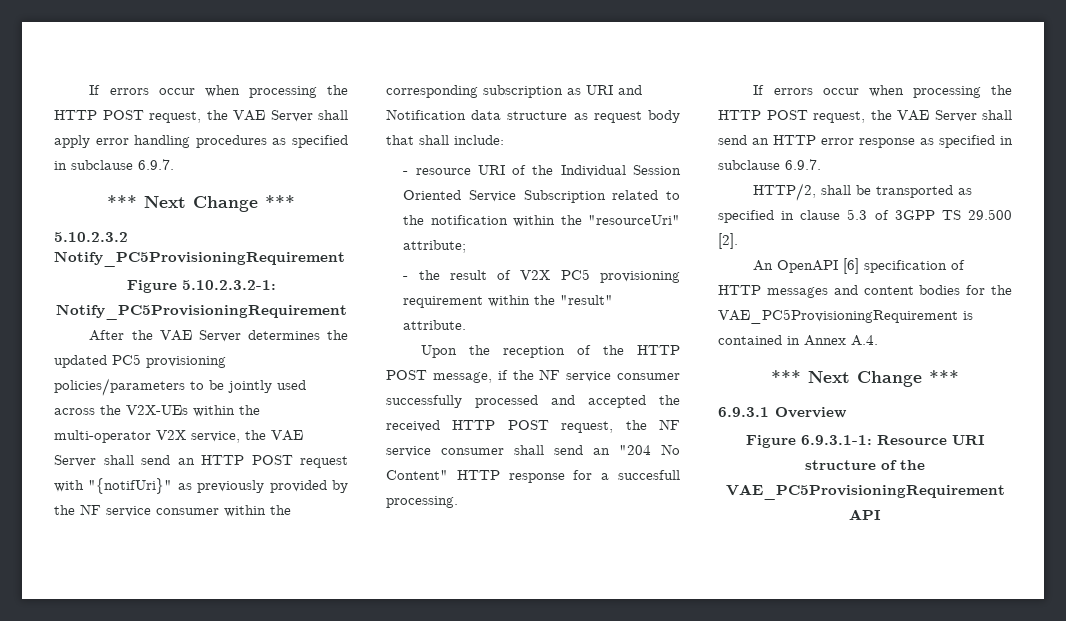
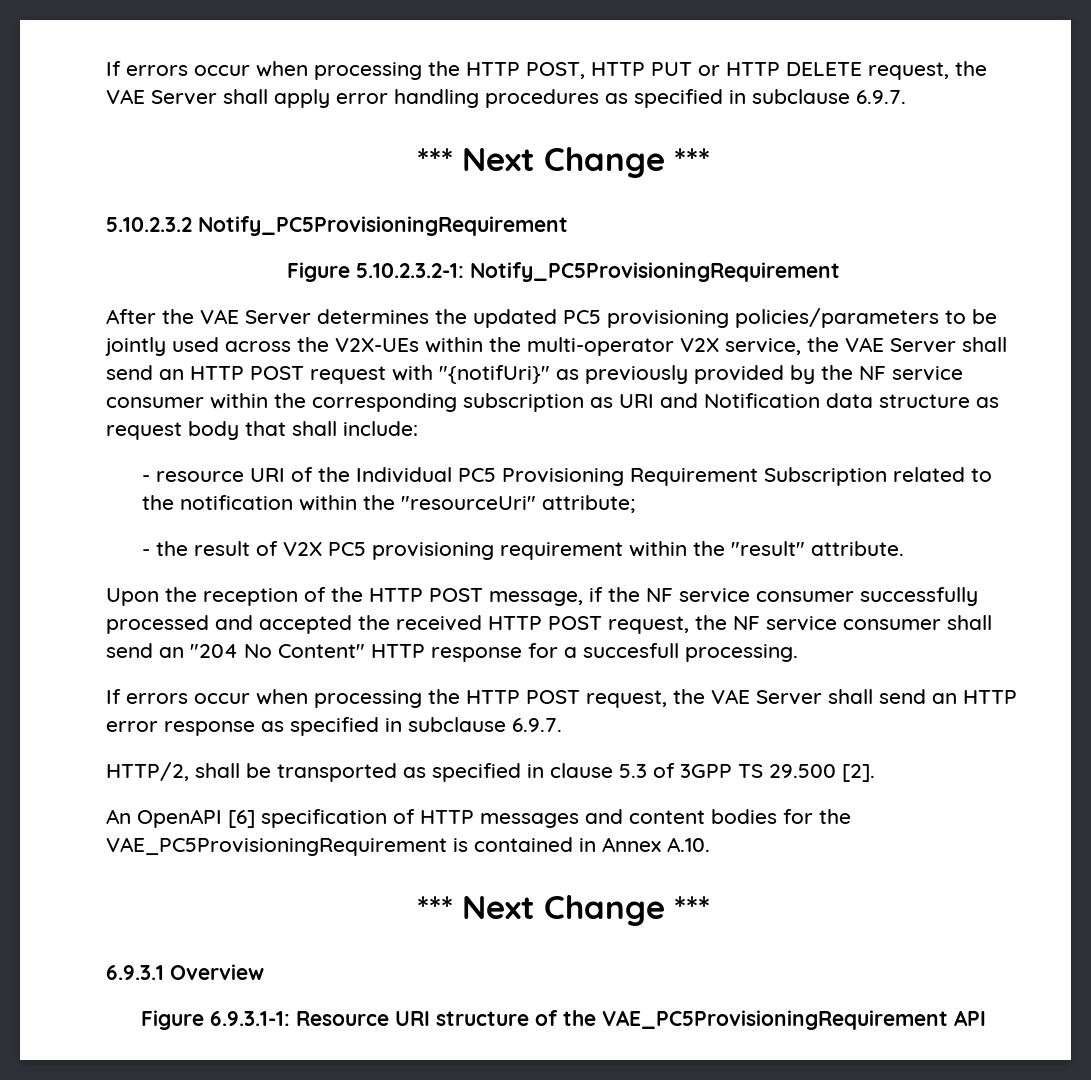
- If errors occur when processing the HTTP POST request, the VAE Server shall apply error handling procedures as specified in subclause 6.9.7.
+ If errors occur when processing the HTTP POST, HTTP PUT or HTTP DELETE request, the VAE Server shall apply error handling procedures as specified in subclause 6.9.7.
- - resource URI of the Individual Session Oriented Service Subscription related to the notification within the "resourceUri" attribute;
+ - resource URI of the Individual PC5 Provisioning Requirement Subscription related to the notification within the "resourceUri" attribute;
- An OpenAPI [6] specification of HTTP messages and content bodies for the VAE_PC5ProvisioningRequirement is contained in Annex A.4.
+ An OpenAPI [6] specification of HTTP messages and content bodies for the VAE_PC5ProvisioningRequirement is contained in Annex A.10.

